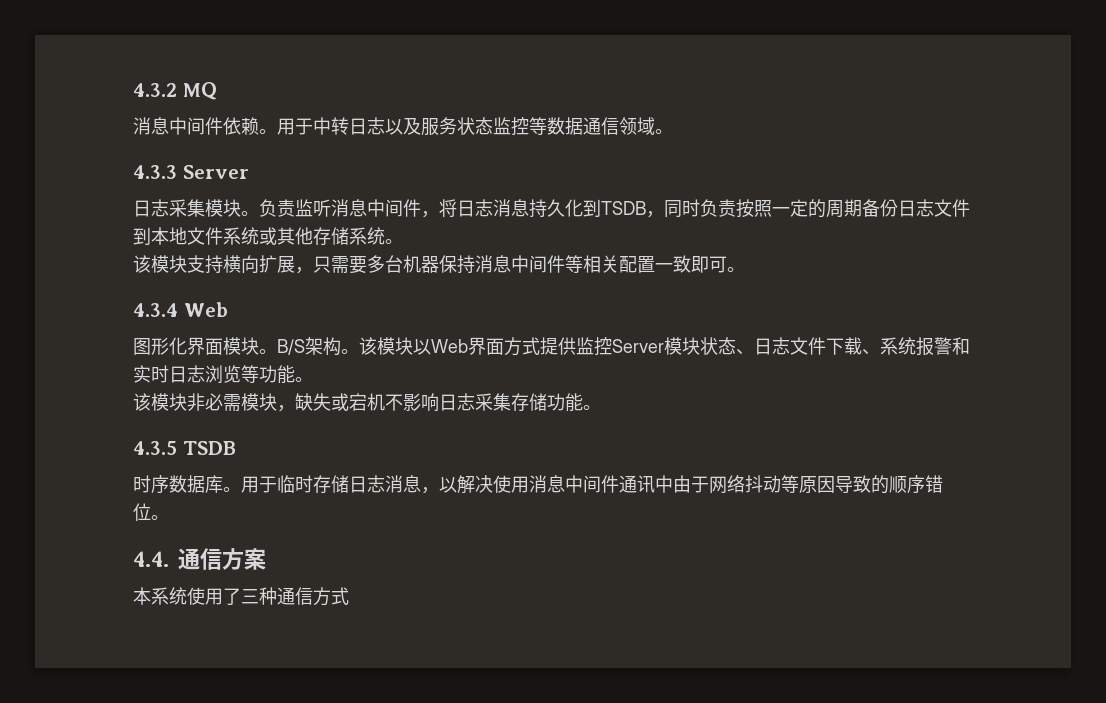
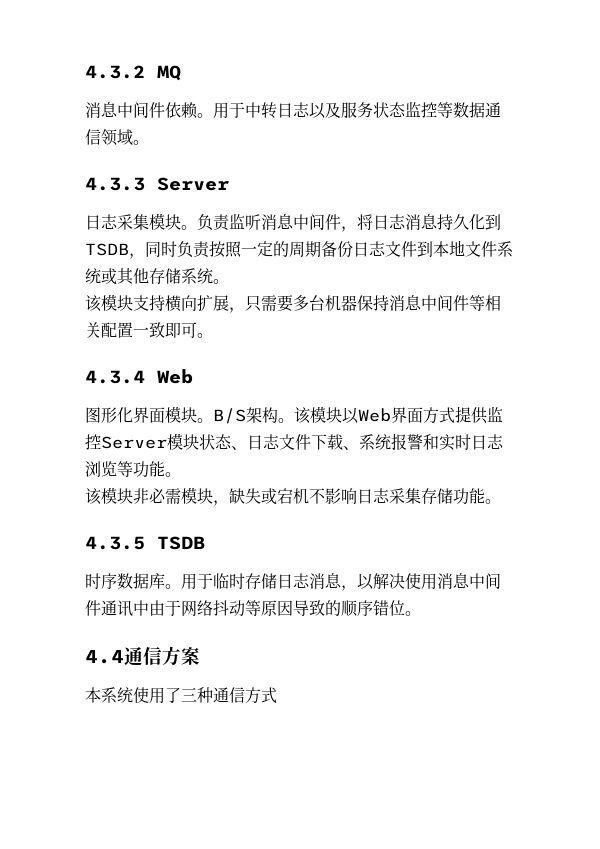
- 4.4.通信方案
+ 4.4通信方案

